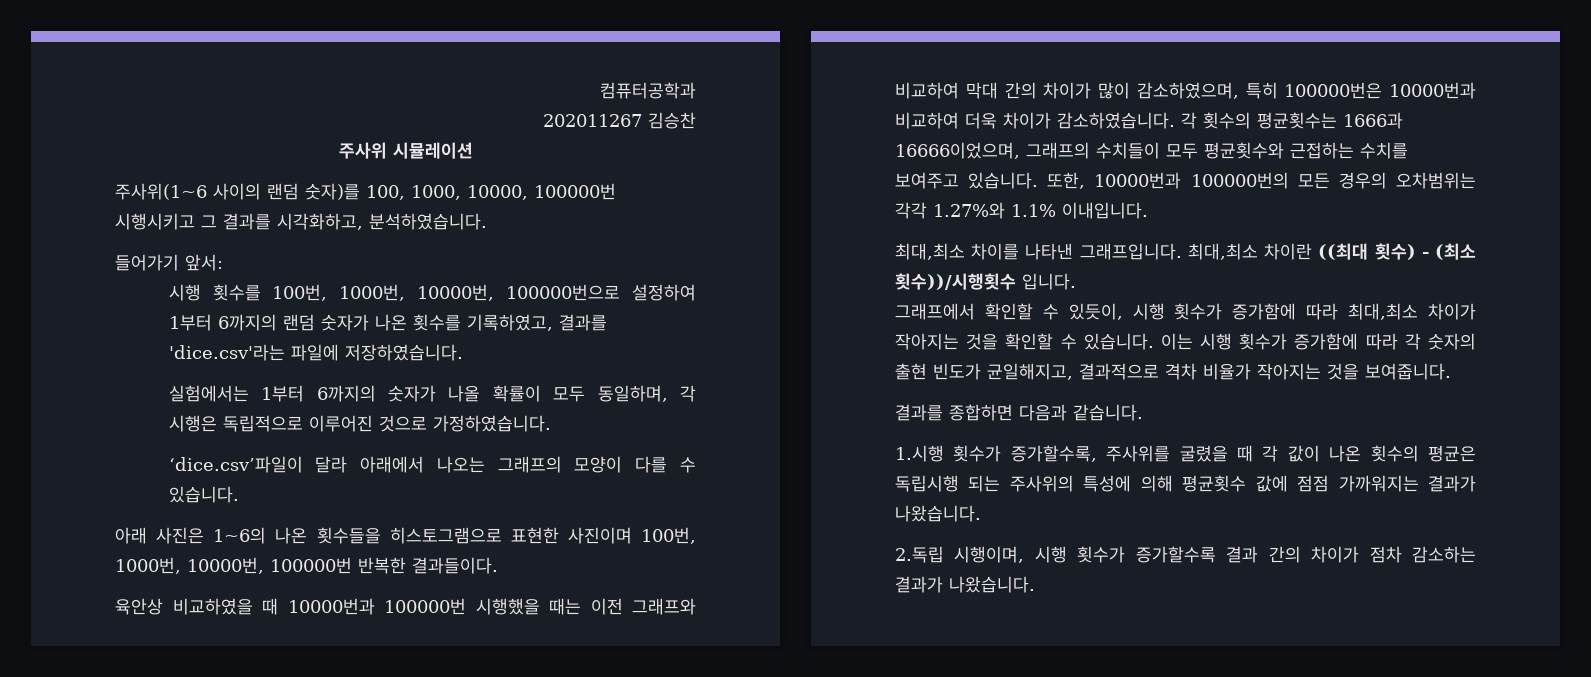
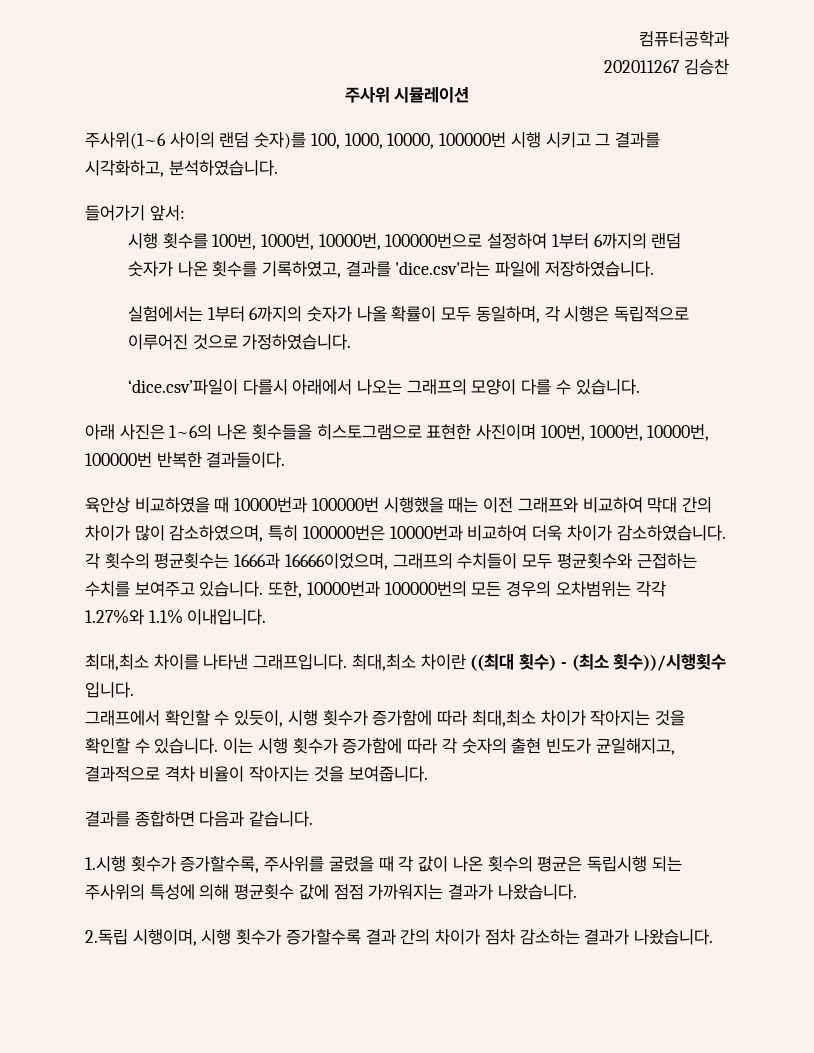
- 주사위(1~6 사이의 랜덤 숫자)를 100, 1000, 10000, 100000번 시행시키고 그 결과를 시각화하고, 분석하였습니다.
+ 주사위(1~6 사이의 랜덤 숫자)를 100, 1000, 10000, 100000번 시행 시키고 그 결과를 시각화하고, 분석하였습니다.
- ‘dice.csv’파일이 달라 아래에서 나오는 그래프의 모양이 다를 수 있습니다.
+ ‘dice.csv’파일이 다를시 아래에서 나오는 그래프의 모양이 다를 수 있습니다.
- 이는 시행 횟수가 증가함에 따라 각 숫자의 출현 빈도가 균일해지고, 결과적으로 격차 비율가 작아지는 것을 보여줍니다.
+ 이는 시행 횟수가 증가함에 따라 각 숫자의 출현 빈도가 균일해지고, 결과적으로 격차 비율이 작아지는 것을 보여줍니다.

